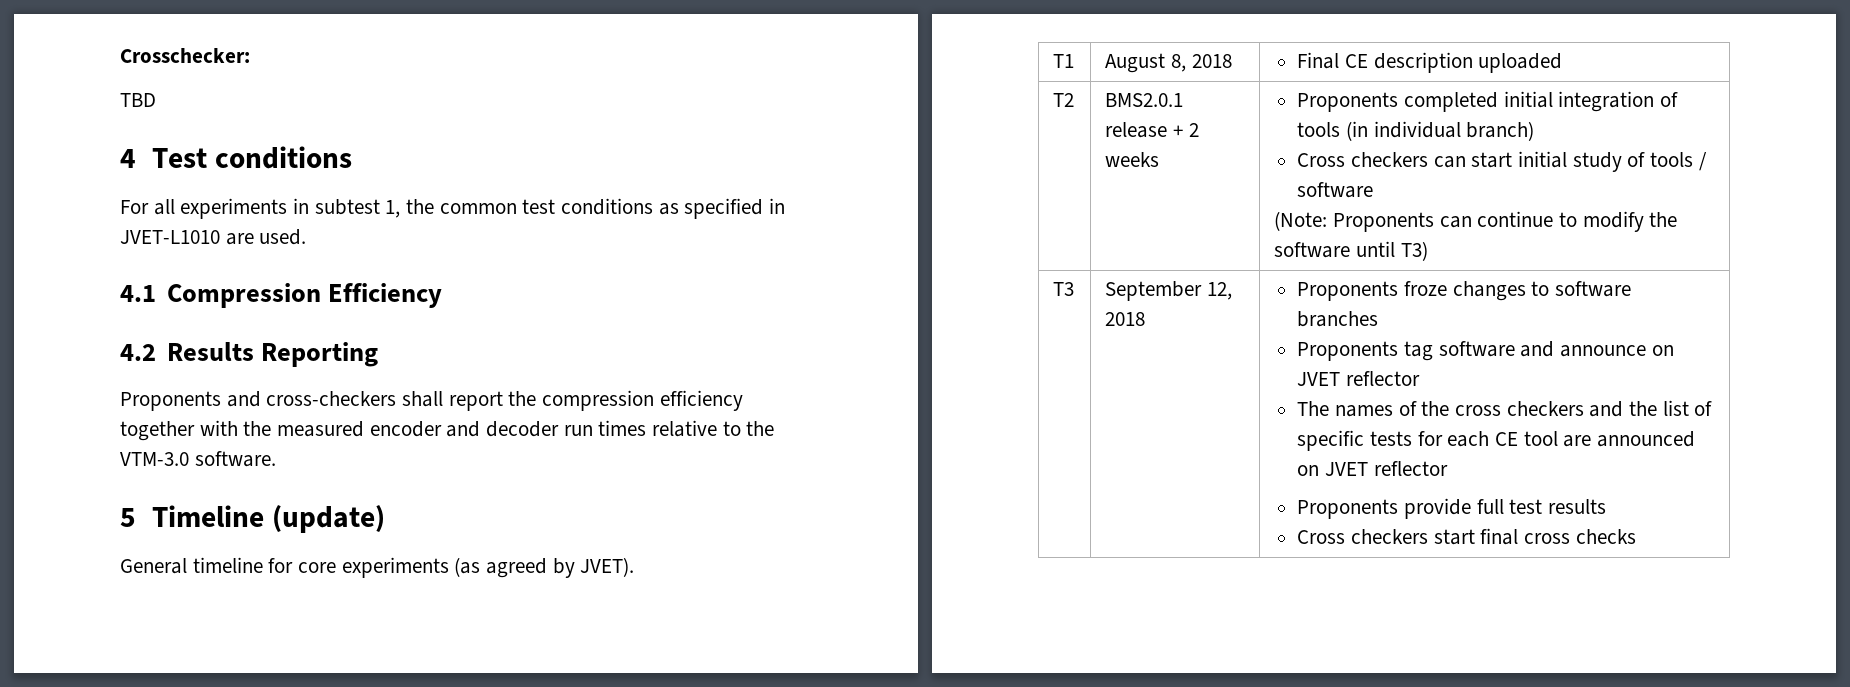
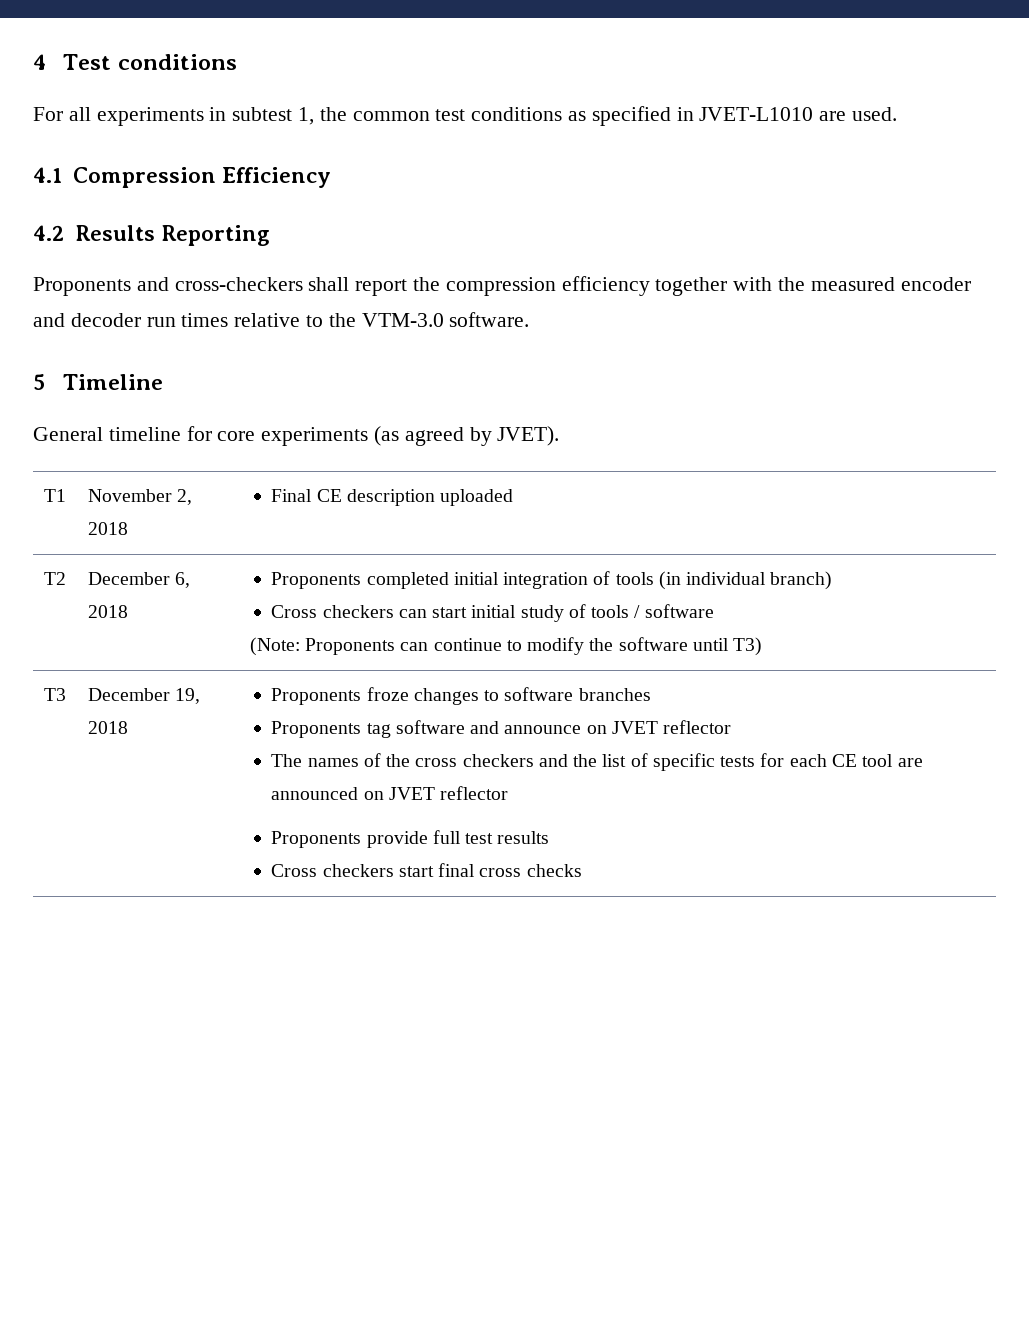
- Crosschecker:
- TBD
- 5 Timeline (update)
+ 5 Timeline
- T1 | August 8, 2018 | Final CE description uploaded
+ T1 | November 2, 2018 | Final CE description uploaded
- T2 | BMS2.0.1 release + 2 weeks | Proponents completed initial integration of tools (in individual branch)
+ T2 | December 6, 2018 | Proponents completed initial integration of tools (in individual branch)
- September 12, 2018
+ December 19, 2018

